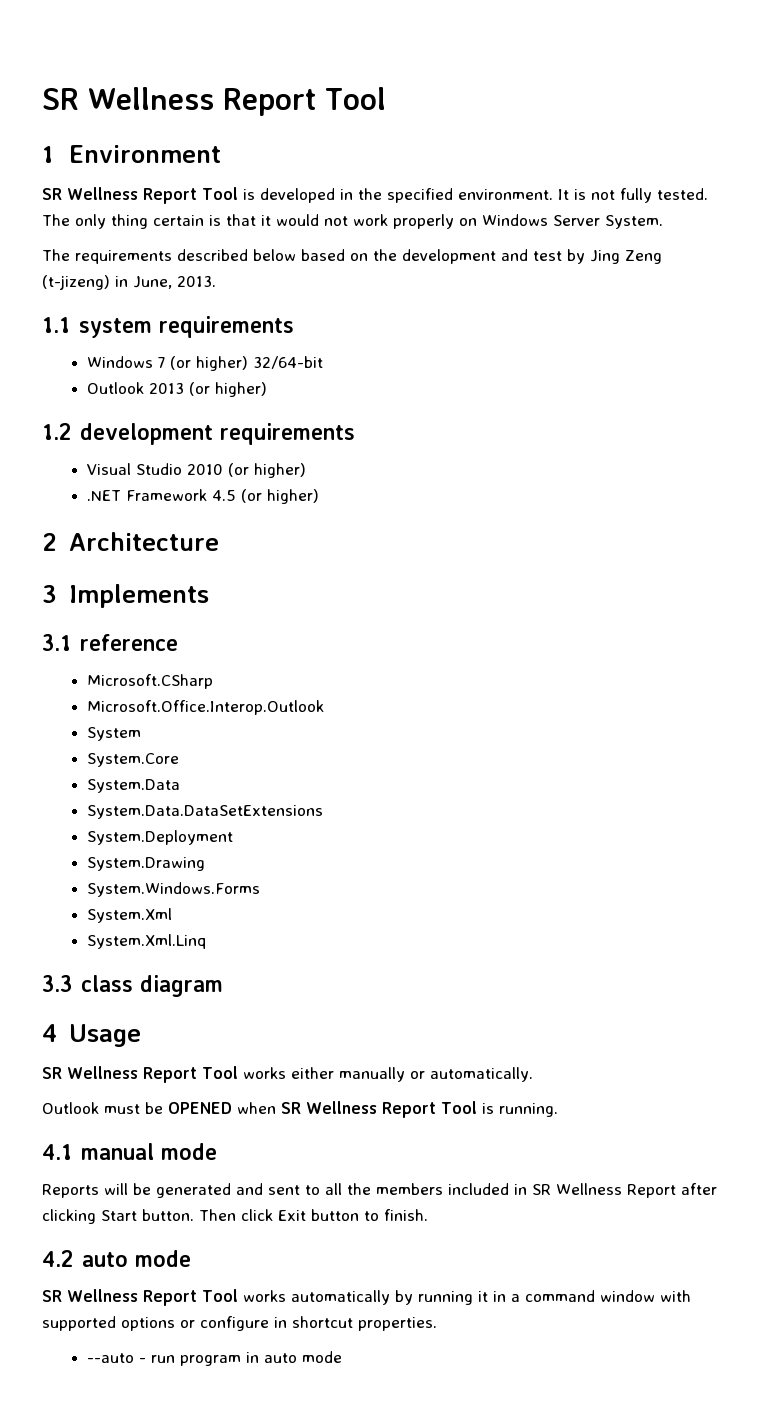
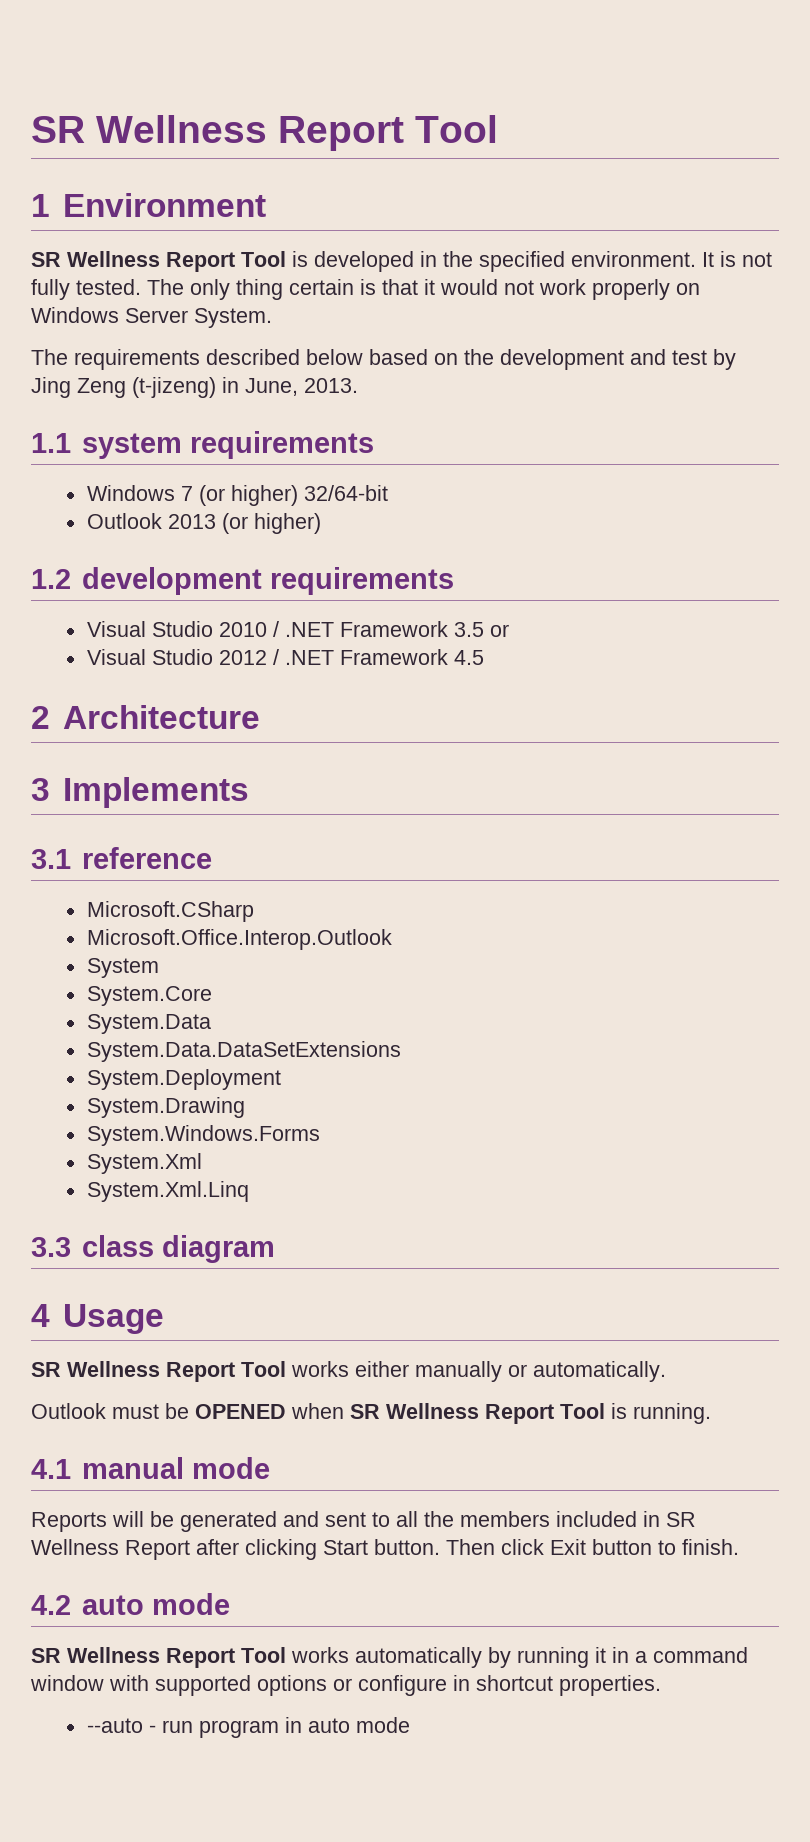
- Visual Studio 2010 (or higher)
- .NET Framework 4.5 (or higher)
+ Visual Studio 2010 / .NET Framework 3.5 or
+ Visual Studio 2012 / .NET Framework 4.5

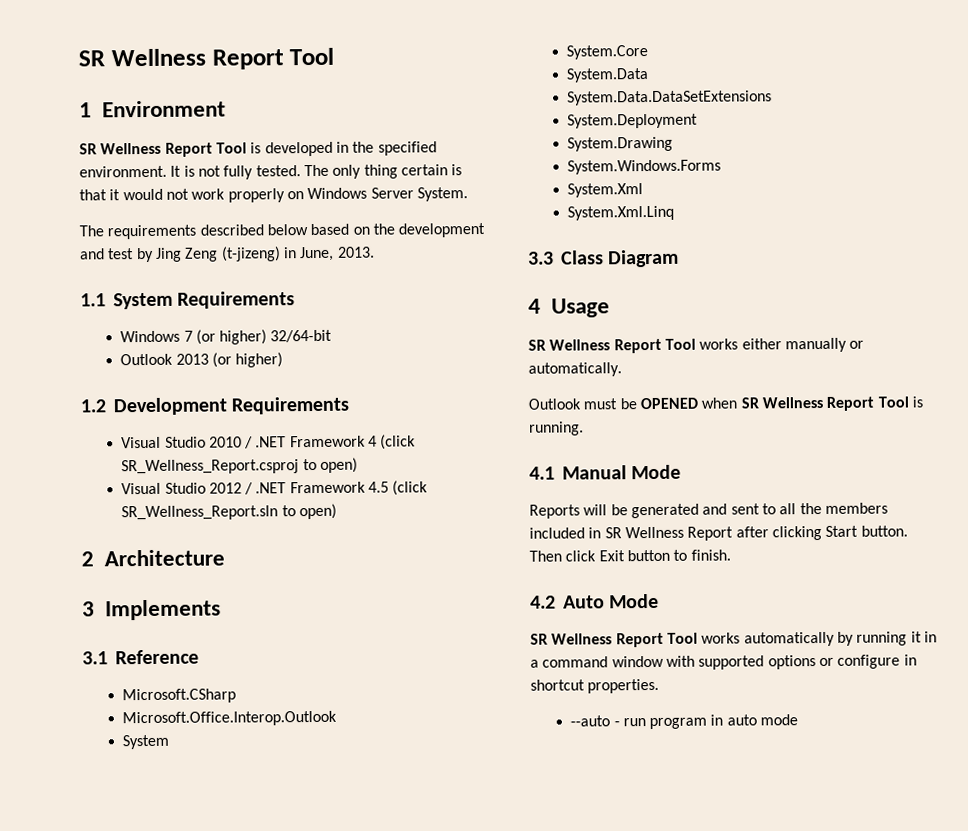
- 1.1 system requirements
+ 1.1 System Requirements
- 1.2 development requirements
+ 1.2 Development Requirements
- Visual Studio 2010 / .NET Framework 3.5 or
+ Visual Studio 2010 / .NET Framework 4 (click SR_Wellness_Report.csproj to open)
- Visual Studio 2012 / .NET Framework 4.5
+ Visual Studio 2012 / .NET Framework 4.5 (click SR_Wellness_Report.sln to open)
- 3.1 reference
+ 3.1 Reference
- 3.3 class diagram
+ 3.3 Class Diagram
- 4.1 manual mode
+ 4.1 Manual Mode
- 4.2 auto mode
+ 4.2 Auto Mode

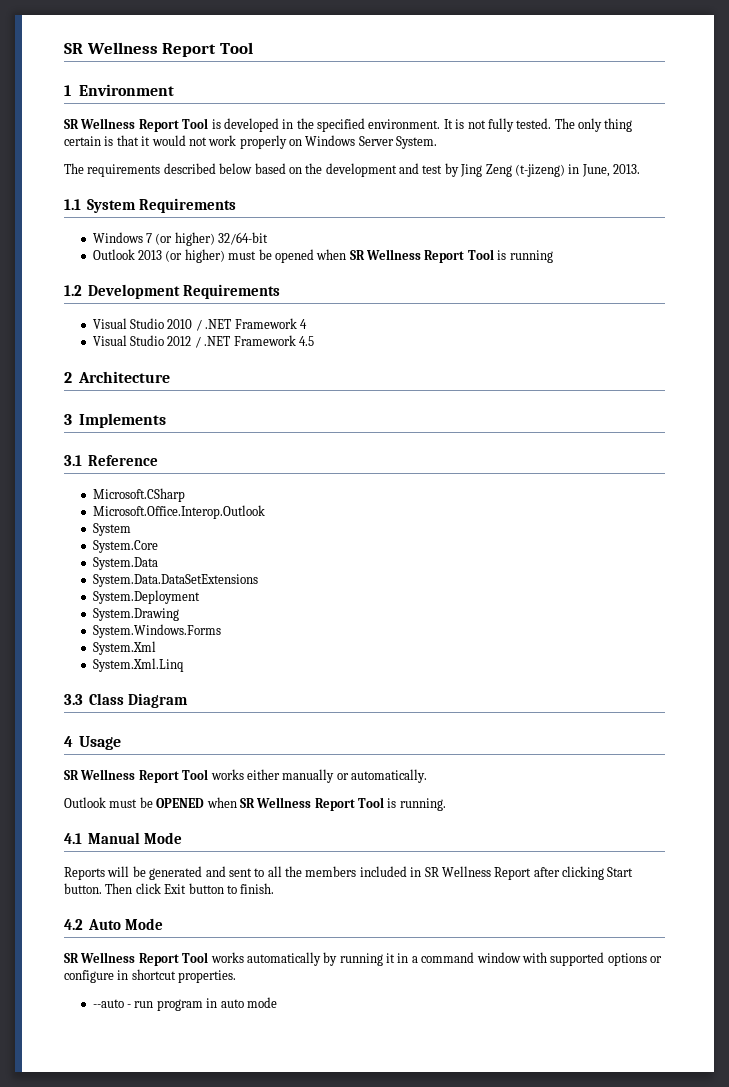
- Outlook 2013 (or higher)
+ Outlook 2013 (or higher) must be opened when SR Wellness Report Tool is running
- Visual Studio 2010 / .NET Framework 4 (click SR_Wellness_Report.csproj to open)
+ Visual Studio 2010 / .NET Framework 4
- Visual Studio 2012 / .NET Framework 4.5 (click SR_Wellness_Report.sln to open)
+ Visual Studio 2012 / .NET Framework 4.5

